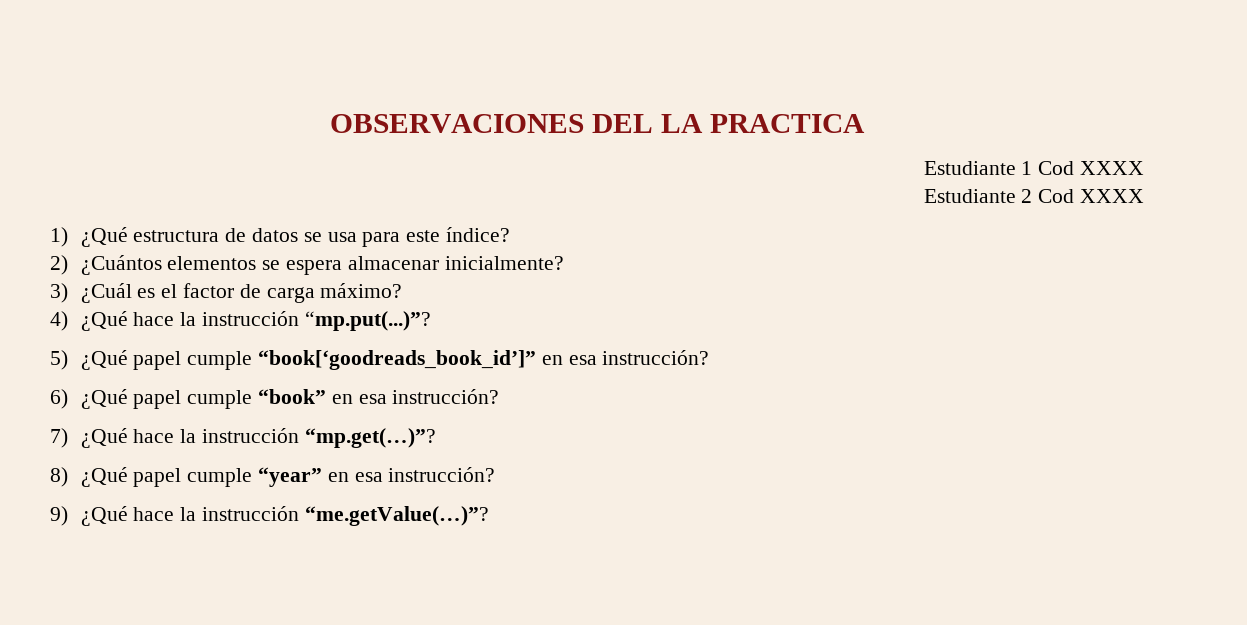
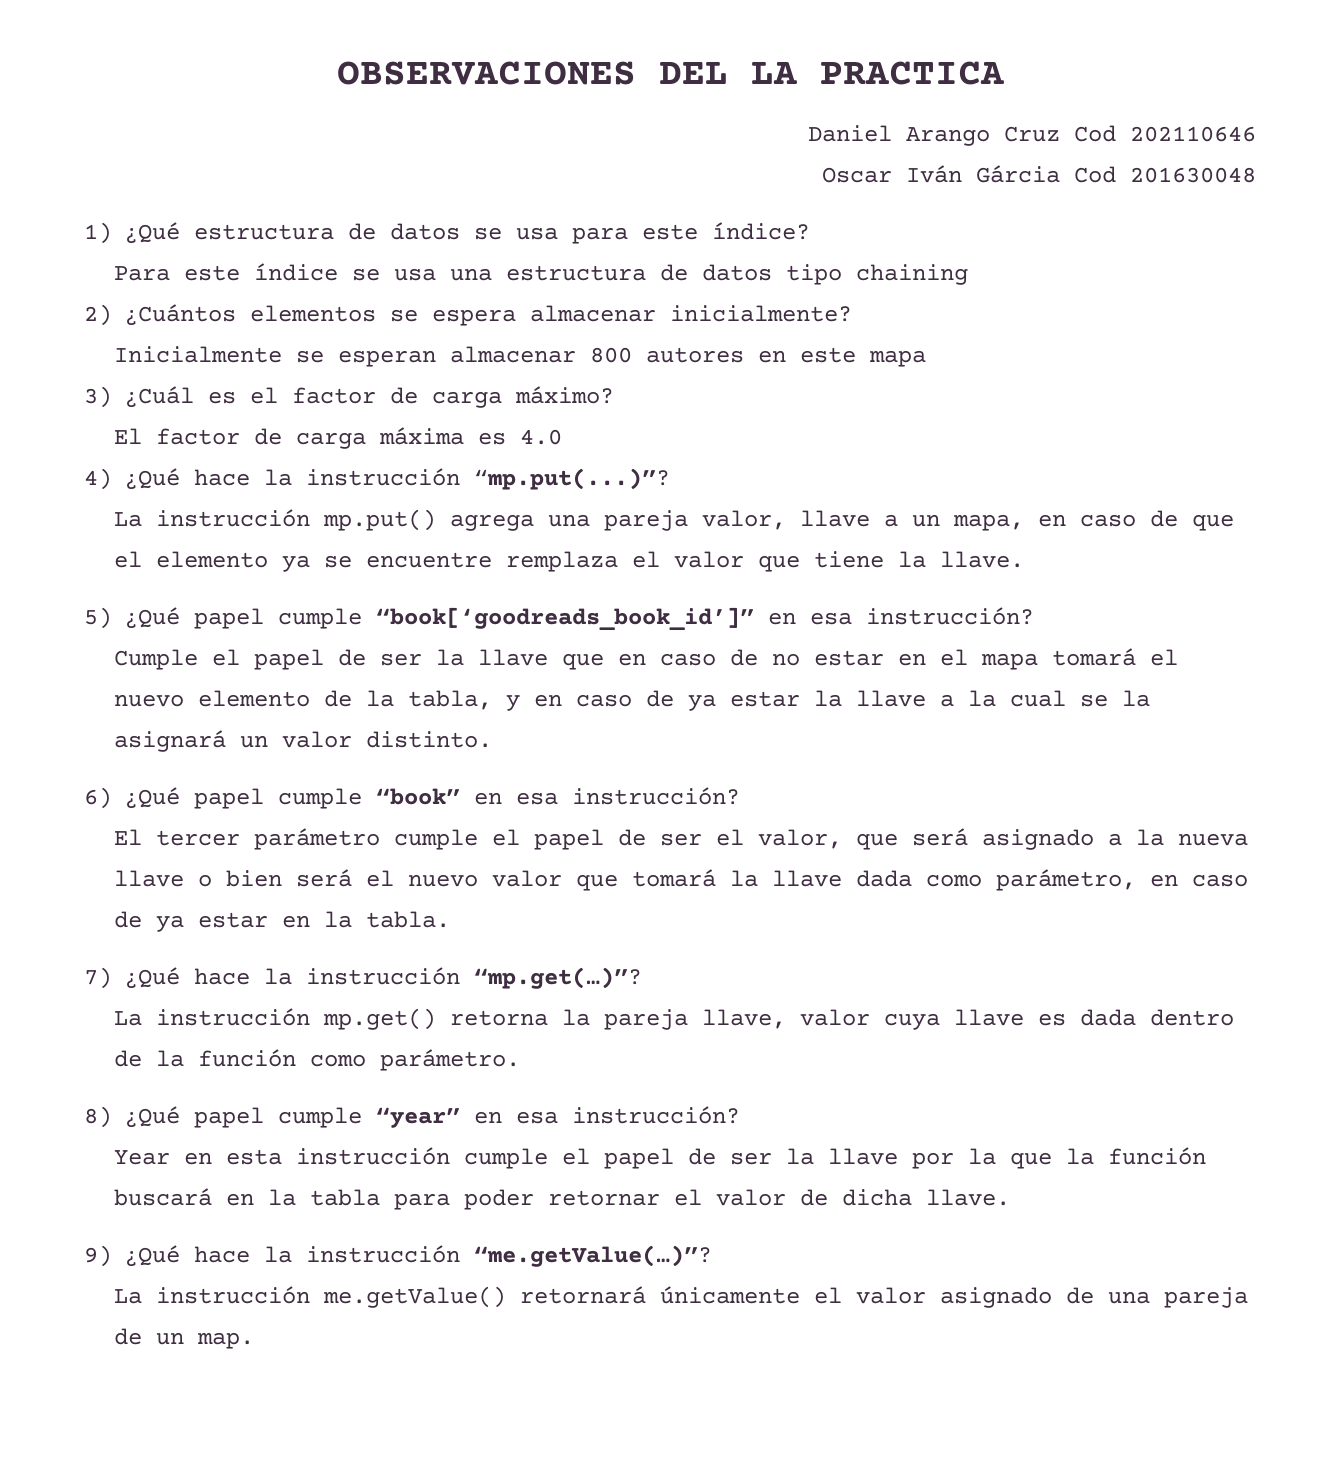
- Estudiante 1 Cod XXXX
- Estudiante 2 Cod XXXX
+ Daniel Arango Cruz Cod 202110646
+ Oscar Iván Gárcia Cod 201630048
+ Para este índice se usa una estructura de datos tipo chaining
+ Inicialmente se esperan almacenar 800 autores en este mapa
+ El factor de carga máxima es 4.0
+ La instrucción mp.put() agrega una pareja valor, llave a un mapa, en caso de que el elemento ya se encuentre remplaza el valor que tiene la llave.
+ Cumple el papel de ser la llave que en caso de no estar en el mapa tomará el nuevo elemento de la tabla, y en caso de ya estar la llave a la cual se la asignará un valor distinto.
+ El tercer parámetro cumple el papel de ser el valor, que será asignado a la nueva llave o bien será el nuevo valor que tomará la llave dada como parámetro, en caso de ya estar en la tabla.
+ La instrucción mp.get() retorna la pareja llave, valor cuya llave es dada dentro de la función como parámetro.
+ Year en esta instrucción cumple el papel de ser la llave por la que la función buscará en la tabla para poder retornar el valor de dicha llave.
+ La instrucción me.getValue() retornará únicamente el valor asignado de una pareja de un map.

